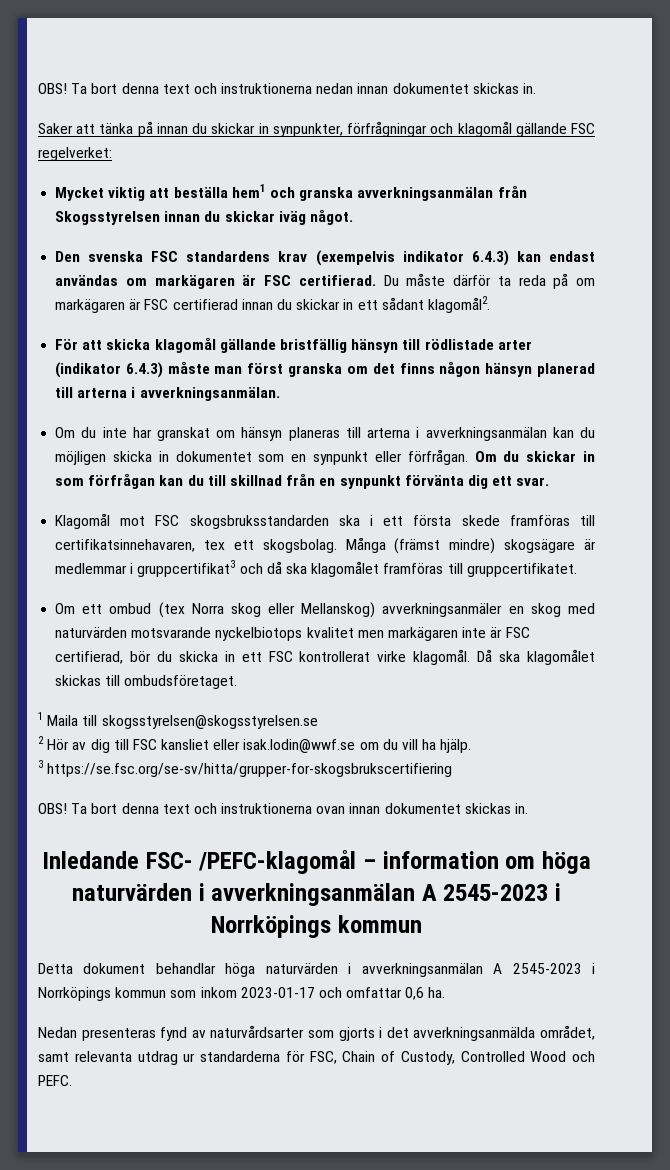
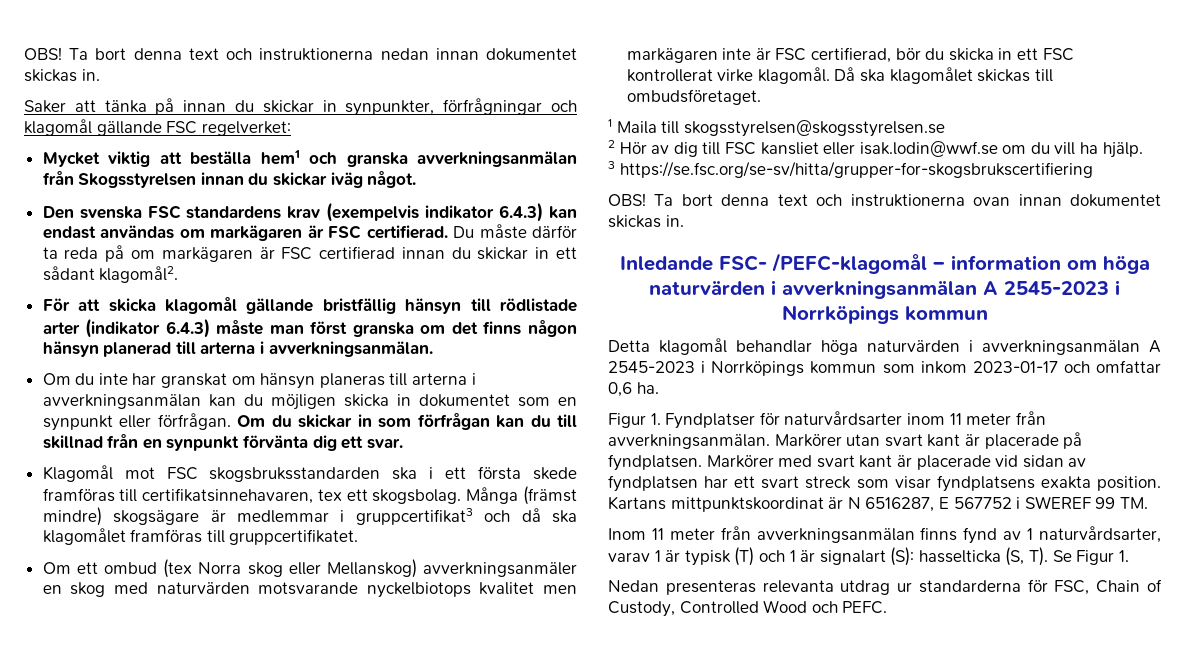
- Detta dokument behandlar höga naturvärden i avverkningsanmälan A 2545-2023 i Norrköpings kommun som inkom 2023-01-17 och omfattar 0,6 ha.
+ Detta klagomål behandlar höga naturvärden i avverkningsanmälan A 2545-2023 i Norrköpings kommun som inkom 2023-01-17 och omfattar 0,6 ha.
- Nedan presenteras fynd av naturvårdsarter som gjorts i det avverkningsanmälda området, samt relevanta utdrag ur standarderna för FSC, Chain of Custody, Controlled Wood och PEFC.
+ Figur 1. Fyndplatser för naturvårdsarter inom 11 meter från avverkningsanmälan. Markörer utan svart kant är placerade på fyndplatsen. Markörer med svart kant är placerade vid sidan av fyndplatsen har ett svart streck som visar fyndplatsens exakta position. Kartans mittpunktskoordinat är N 6516287, E 567752 i SWEREF 99 TM.
+ Inom 11 meter från avverkningsanmälan finns fynd av 1 naturvårdsarter, varav 1 är typisk (T) och 1 är signalart (S): hasselticka (S, T). Se Figur 1.
+ Nedan presenteras relevanta utdrag ur standarderna för FSC, Chain of Custody, Controlled Wood och PEFC.

